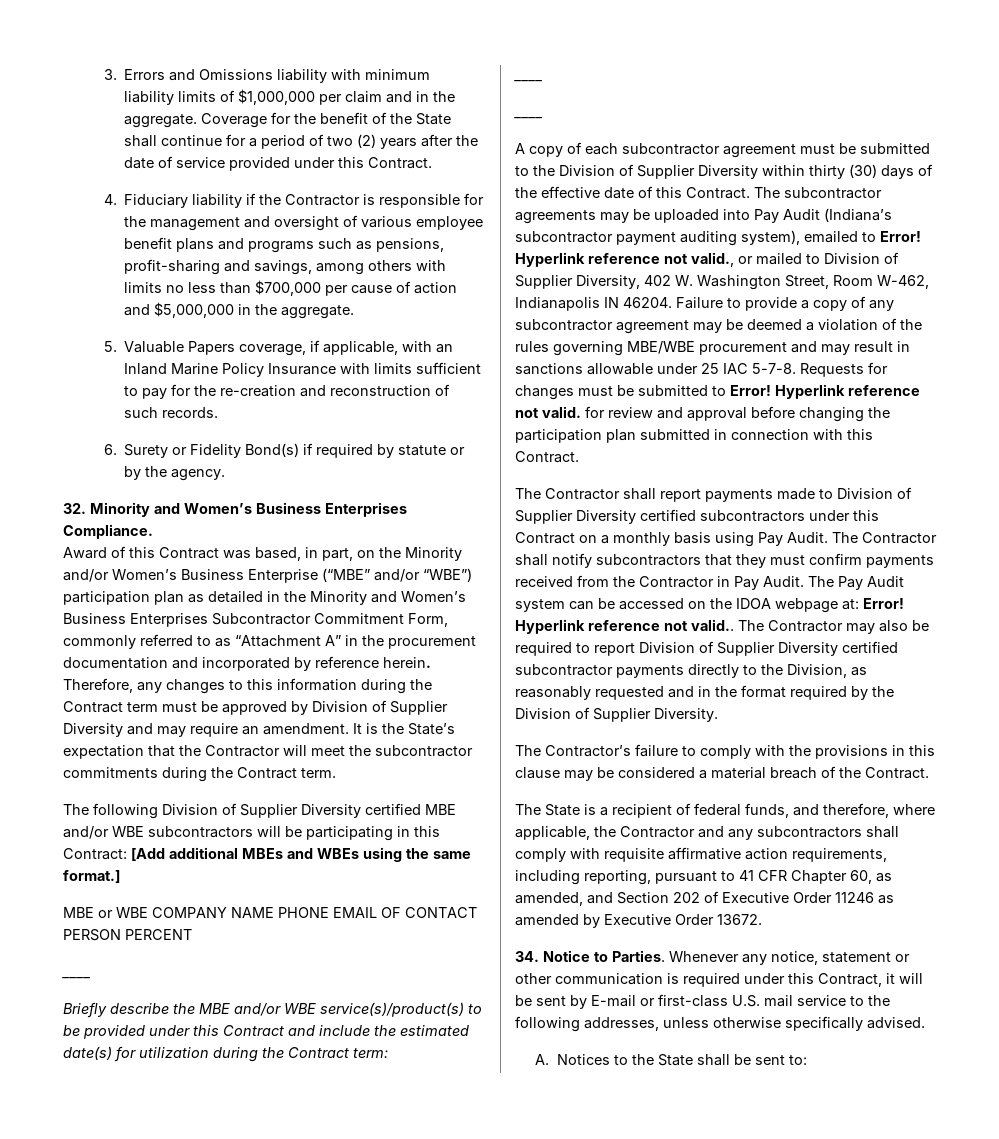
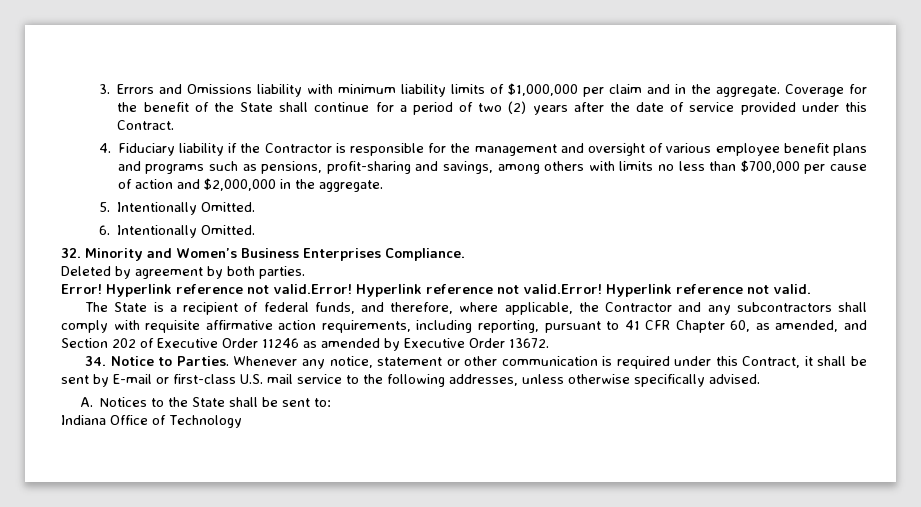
- 4. Fiduciary liability if the Contractor is responsible for the management and oversight of various employee benefit plans and programs such as pensions, profit-sharing and savings, among others with limits no less than $700,000 per cause of action and $5,000,000 in the aggregate.
+ 4. Fiduciary liability if the Contractor is responsible for the management and oversight of various employee benefit plans and programs such as pensions, profit-sharing and savings, among others with limits no less than $700,000 per cause of action and $2,000,000 in the aggregate.
- 5. Valuable Papers coverage, if applicable, with an Inland Marine Policy Insurance with limits sufficient to pay for the re-creation and reconstruction of such records.
- 6. Surety or Fidelity Bond(s) if required by statute or by the agency.
+ 5. Intentionally Omitted.
+ 6. Intentionally Omitted.
- Award of this Contract was based, in part, on the Minority and/or Women’s Business Enterprise (“MBE” and/or “WBE”) participation plan as detailed in the Minority and Women’s Business Enterprises Subcontractor Commitment Form, commonly referred to as “Attachment A” in the procurement documentation and incorporated by reference herein. Therefore, any changes to this information during the Contract term must be approved by Division of Supplier Diversity and may require an amendment. It is the State’s expectation that the Contractor will meet the subcontractor commitments during the Contract term.
- The following Division of Supplier Diversity certified MBE and/or WBE subcontractors will be participating in this Contract: [Add additional MBEs and WBEs using the same format.]
- MBE or WBE COMPANY NAME PHONE EMAIL OF CONTACT PERSON PERCENT
- ____
- Briefly describe the MBE and/or WBE service(s)/product(s) to be provided under this Contract and include the estimated date(s) for utilization during the Contract term:
- ____
- ____
- A copy of each subcontractor agreement must be submitted to the Division of Supplier Diversity within thirty (30) days of the effective date of this Contract. The subcontractor agreements may be uploaded into Pay Audit (Indiana’s subcontractor payment auditing system), emailed to Error! Hyperlink reference not valid., or mailed to Division of Supplier Diversity, 402 W. Washington Street, Room W-462, Indianapolis IN 46204. Failure to provide a copy of any subcontractor agreement may be deemed a violation of the rules governing MBE/WBE procurement and may result in sanctions allowable under 25 IAC 5-7-8. Requests for changes must be submitted to Error! Hyperlink reference not valid. for review and approval before changing the participation plan submitted in connection with this Contract.
- The Contractor shall report payments made to Division of Supplier Diversity certified subcontractors under this Contract on a monthly basis using Pay Audit. The Contractor shall notify subcontractors that they must confirm payments received from the Contractor in Pay Audit. The Pay Audit system can be accessed on the IDOA webpage at: Error! Hyperlink reference not valid.. The Contractor may also be required to report Division of Supplier Diversity certified subcontractor payments directly to the Division, as reasonably requested and in the format required by the Division of Supplier Diversity.
- The Contractor’s failure to comply with the provisions in this clause may be considered a material breach of the Contract.
+ Deleted by agreement by both parties.
+ Error! Hyperlink reference not valid.Error! Hyperlink reference not valid.Error! Hyperlink reference not valid.
- Whenever any notice, statement or other communication is required under this Contract, it will be sent by E-mail or first-class U.S. mail service to the following addresses, unless otherwise specifically advised.
+ Whenever any notice, statement or other communication is required under this Contract, it shall be sent by E-mail or first-class U.S. mail service to the following addresses, unless otherwise specifically advised.
+ Indiana Office of Technology

